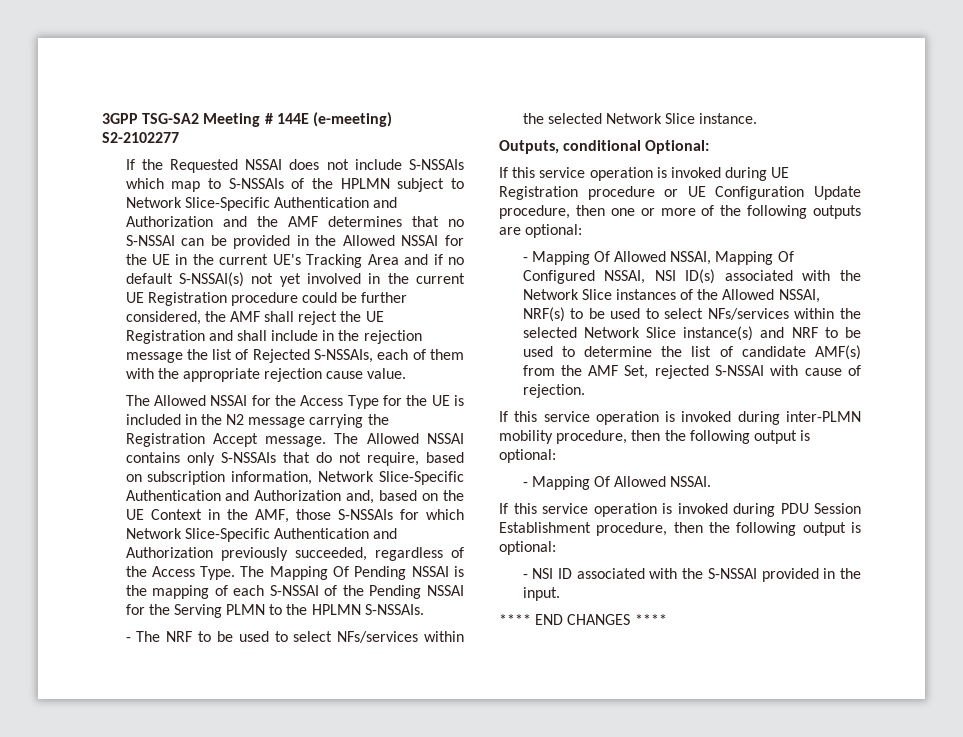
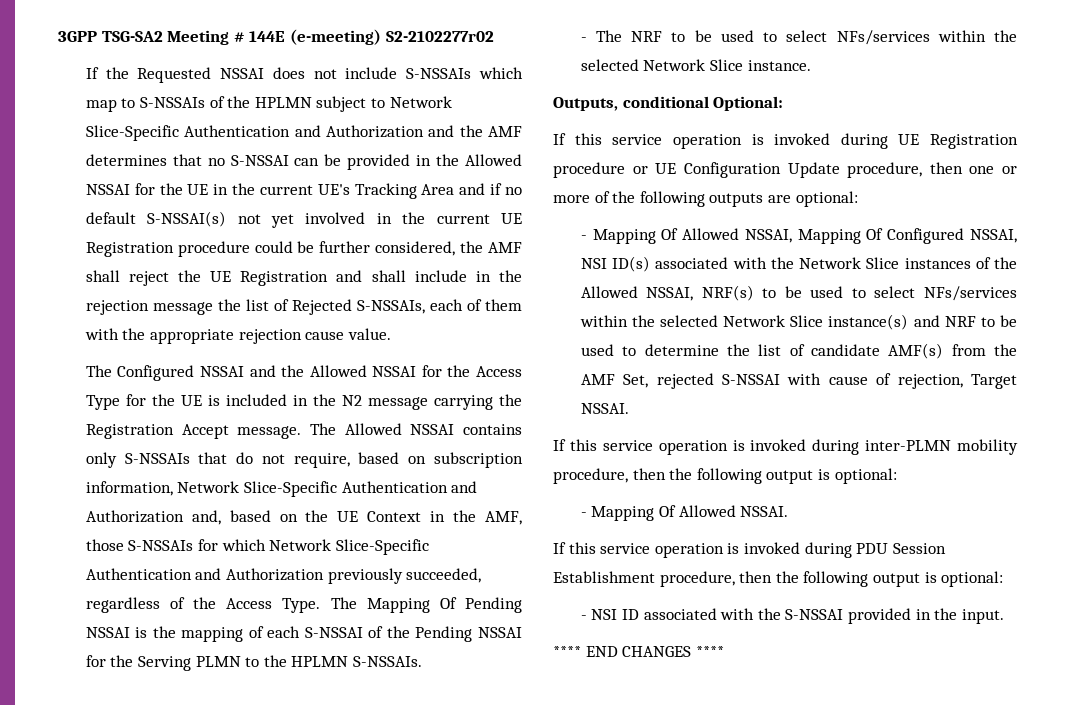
- 3GPP TSG-SA2 Meeting # 144E (e-meeting) S2-2102277
+ 3GPP TSG-SA2 Meeting # 144E (e-meeting) S2-2102277r02
- The Allowed NSSAI for the Access Type for the UE is included in the N2 message carrying the Registration Accept message.
+ The Configured NSSAI and the Allowed NSSAI for the Access Type for the UE is included in the N2 message carrying the Registration Accept message.
- - Mapping Of Allowed NSSAI, Mapping Of Configured NSSAI, NSI ID(s) associated with the Network Slice instances of the Allowed NSSAI, NRF(s) to be used to select NFs/services within the selected Network Slice instance(s) and NRF to be used to determine the list of candidate AMF(s) from the AMF Set, rejected S-NSSAI with cause of rejection.
+ - Mapping Of Allowed NSSAI, Mapping Of Configured NSSAI, NSI ID(s) associated with the Network Slice instances of the Allowed NSSAI, NRF(s) to be used to select NFs/services within the selected Network Slice instance(s) and NRF to be used to determine the list of candidate AMF(s) from the AMF Set, rejected S-NSSAI with cause of rejection, Target NSSAI.

